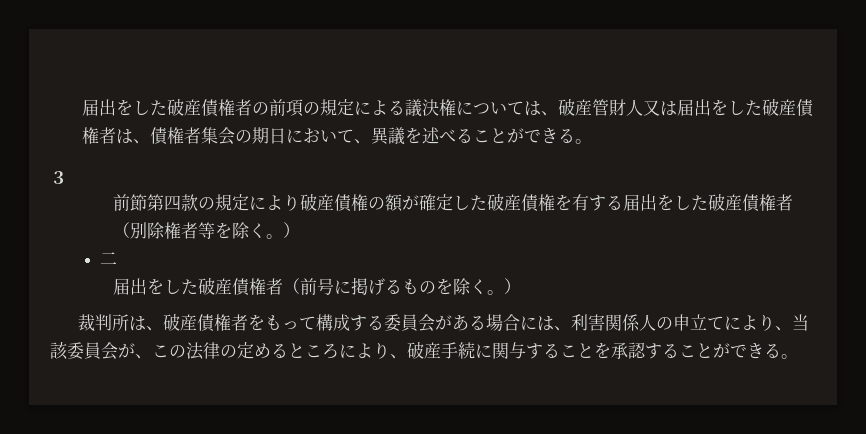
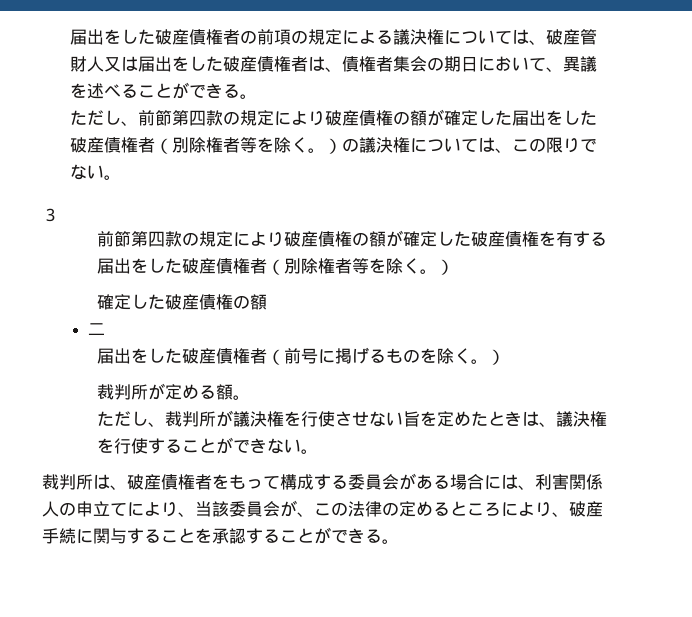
+ ただし、前節第四款の規定により破産債権の額が確定した届出をした破産債権者（別除権者等を除く。）の議決権については、この限りでない。
+ 確定した破産債権の額
+ 裁判所が定める額。
+ ただし、裁判所が議決権を行使させない旨を定めたときは、議決権を行使することができない。

